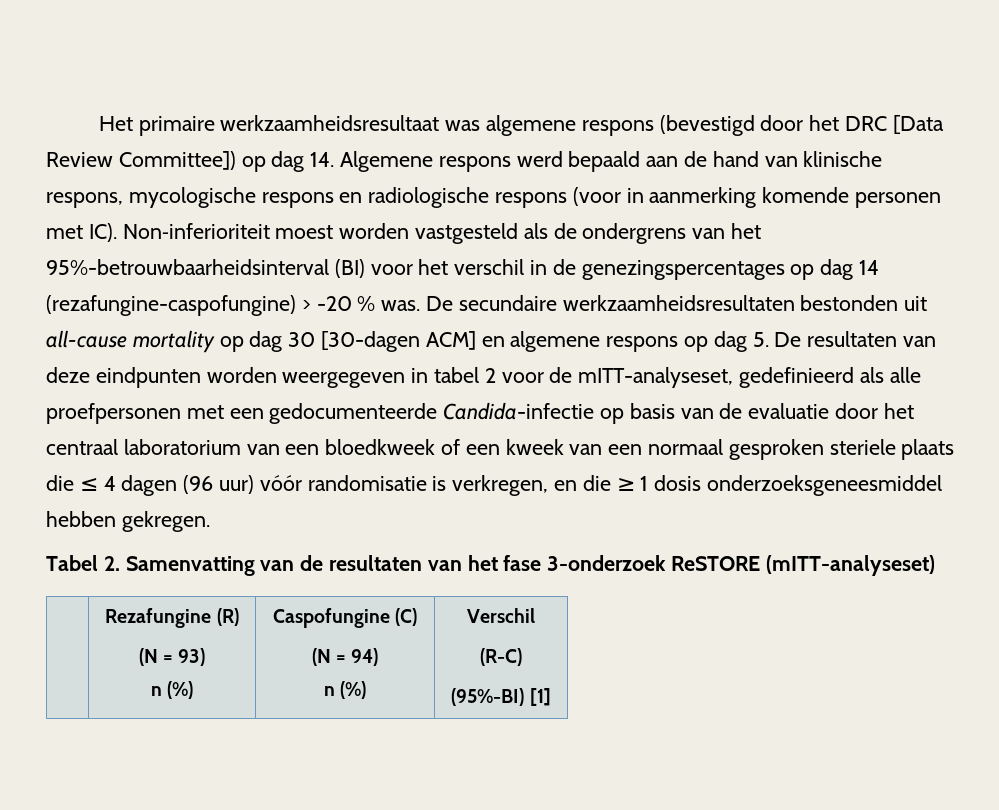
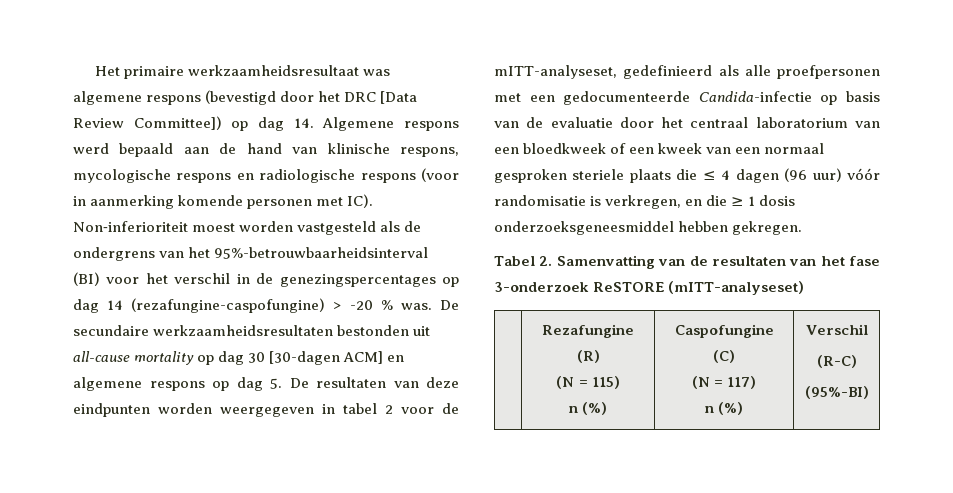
  | Rezafungine (R)
- (N = 93)
+ (N = 115)
  n (%) | Caspofungine (C)
- (N = 94)
+ (N = 117)
  n (%) | Verschil
  (R-C)
- (95%-BI) [1]
+ (95%-BI)

